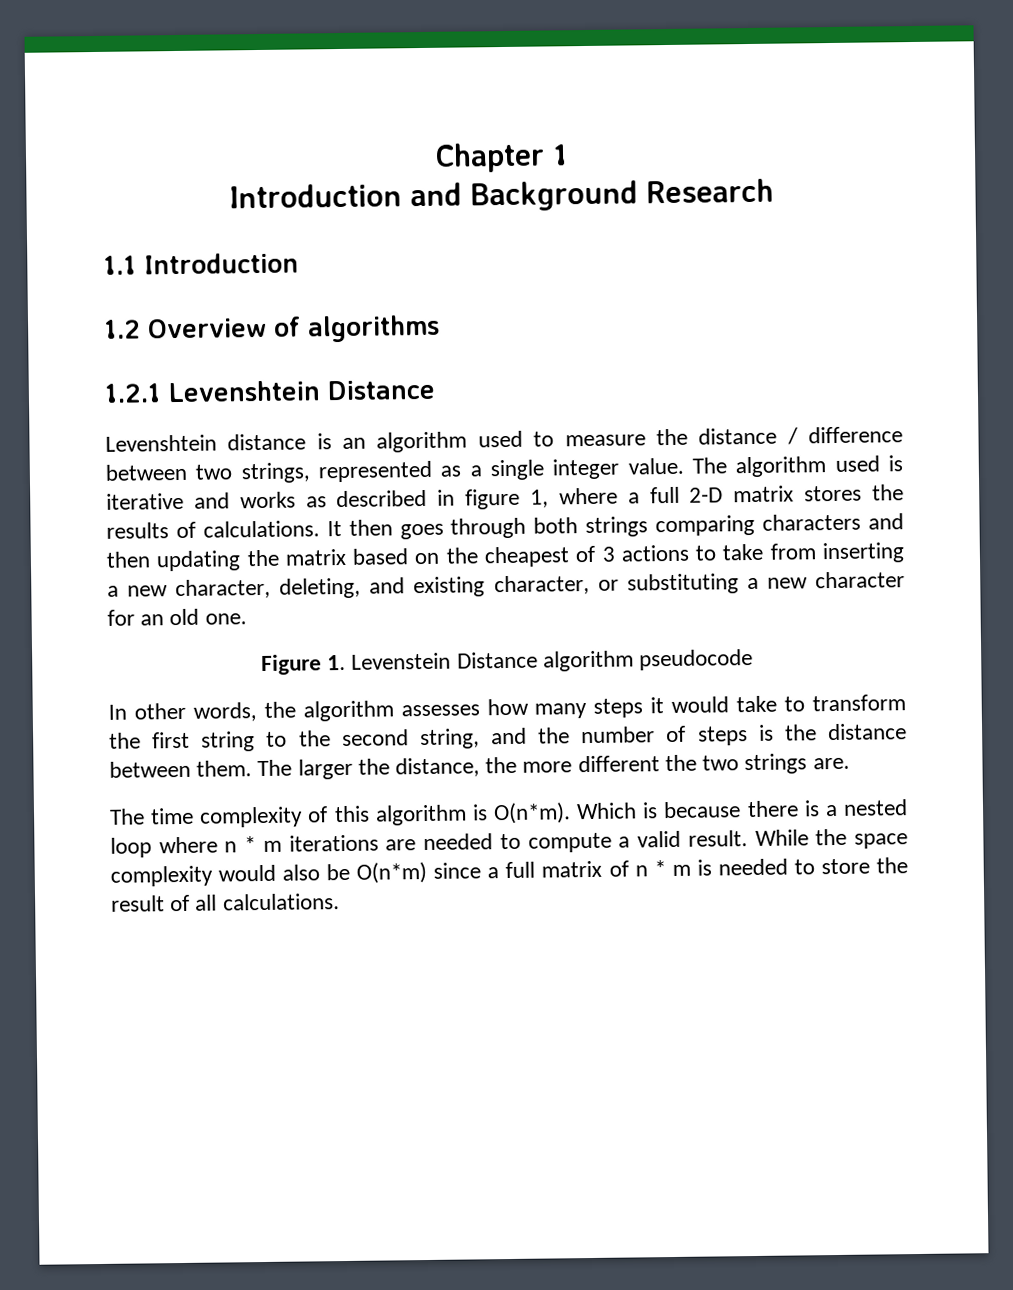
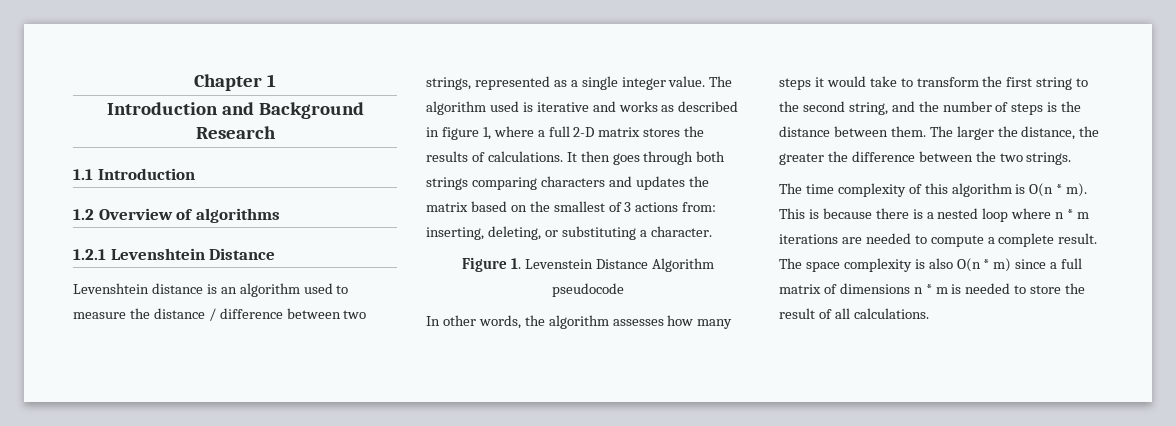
- It then goes through both strings comparing characters and then updating the matrix based on the cheapest of 3 actions to take from inserting a new character, deleting, and existing character, or substituting a new character for an old one.
+ It then goes through both strings comparing characters and updates the matrix based on the smallest of 3 actions from: inserting, deleting, or substituting a character.
- Figure 1. Levenstein Distance algorithm pseudocode
+ Figure 1. Levenstein Distance Algorithm pseudocode
- The larger the distance, the more different the two strings are.
+ The larger the distance, the greater the difference between the two strings.
- The time complexity of this algorithm is O(n*m). Which is because there is a nested loop where n * m iterations are needed to compute a valid result. While the space complexity would also be O(n*m) since a full matrix of n * m is needed to store the result of all calculations.
+ The time complexity of this algorithm is O(n * m). This is because there is a nested loop where n * m iterations are needed to compute a complete result. The space complexity is also O(n * m) since a full matrix of dimensions n * m is needed to store the result of all calculations.

